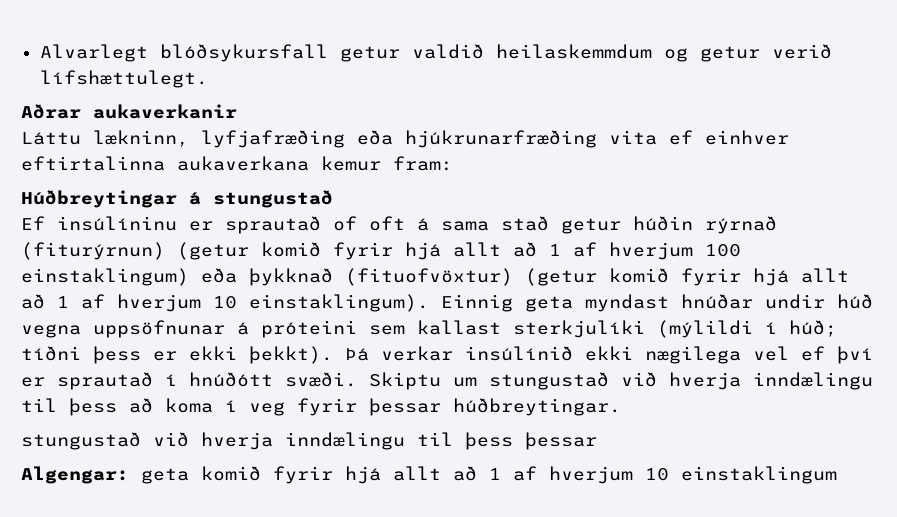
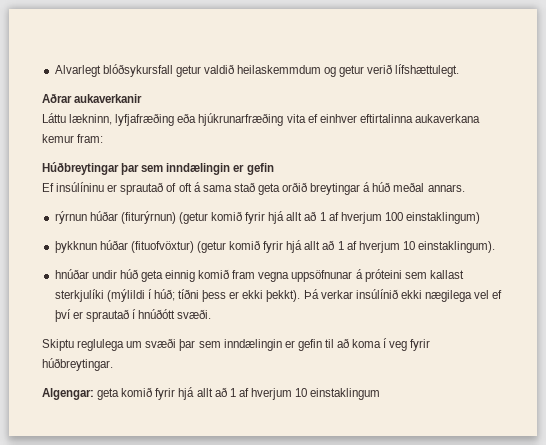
- Húðbreytingar á stungustað
+ Húðbreytingar þar sem inndælingin er gefin
- Ef insúlíninu er sprautað of oft á sama stað getur húðin rýrnað (fiturýrnun) (getur komið fyrir hjá allt að 1 af hverjum 100 einstaklingum) eða þykknað (fituofvöxtur) (getur komið fyrir hjá allt að 1 af hverjum 10 einstaklingum). Einnig geta myndast hnúðar undir húð vegna uppsöfnunar á próteini sem kallast sterkjulíki (mýlildi í húð; tíðni þess er ekki þekkt).
+ Ef insúlíninu er sprautað of oft á sama stað geta orðið breytingar á húð meðal annars.
+ rýrnun húðar (fiturýrnun) (getur komið fyrir hjá allt að 1 af hverjum 100 einstaklingum)
+ þykknun húðar (fituofvöxtur) (getur komið fyrir hjá allt að 1 af hverjum 10 einstaklingum).
+ hnúðar undir húð geta einnig komið fram vegna uppsöfnunar á próteini sem kallast sterkjulíki (mýlildi í húð; tíðni þess er ekki þekkt).
- Þá verkar insúlínið ekki nægilega vel ef því er sprautað í hnúðótt svæði. Skiptu um stungustað við hverja inndælingu til þess að koma í veg fyrir þessar húðbreytingar.
+ Þá verkar insúlínið ekki nægilega vel ef því er sprautað í hnúðótt svæði.
+ Skiptu reglulega um svæði þar sem inndælingin er gefin til að koma í veg fyrir húðbreytingar.
- stungustað við hverja inndælingu til þess þessar

